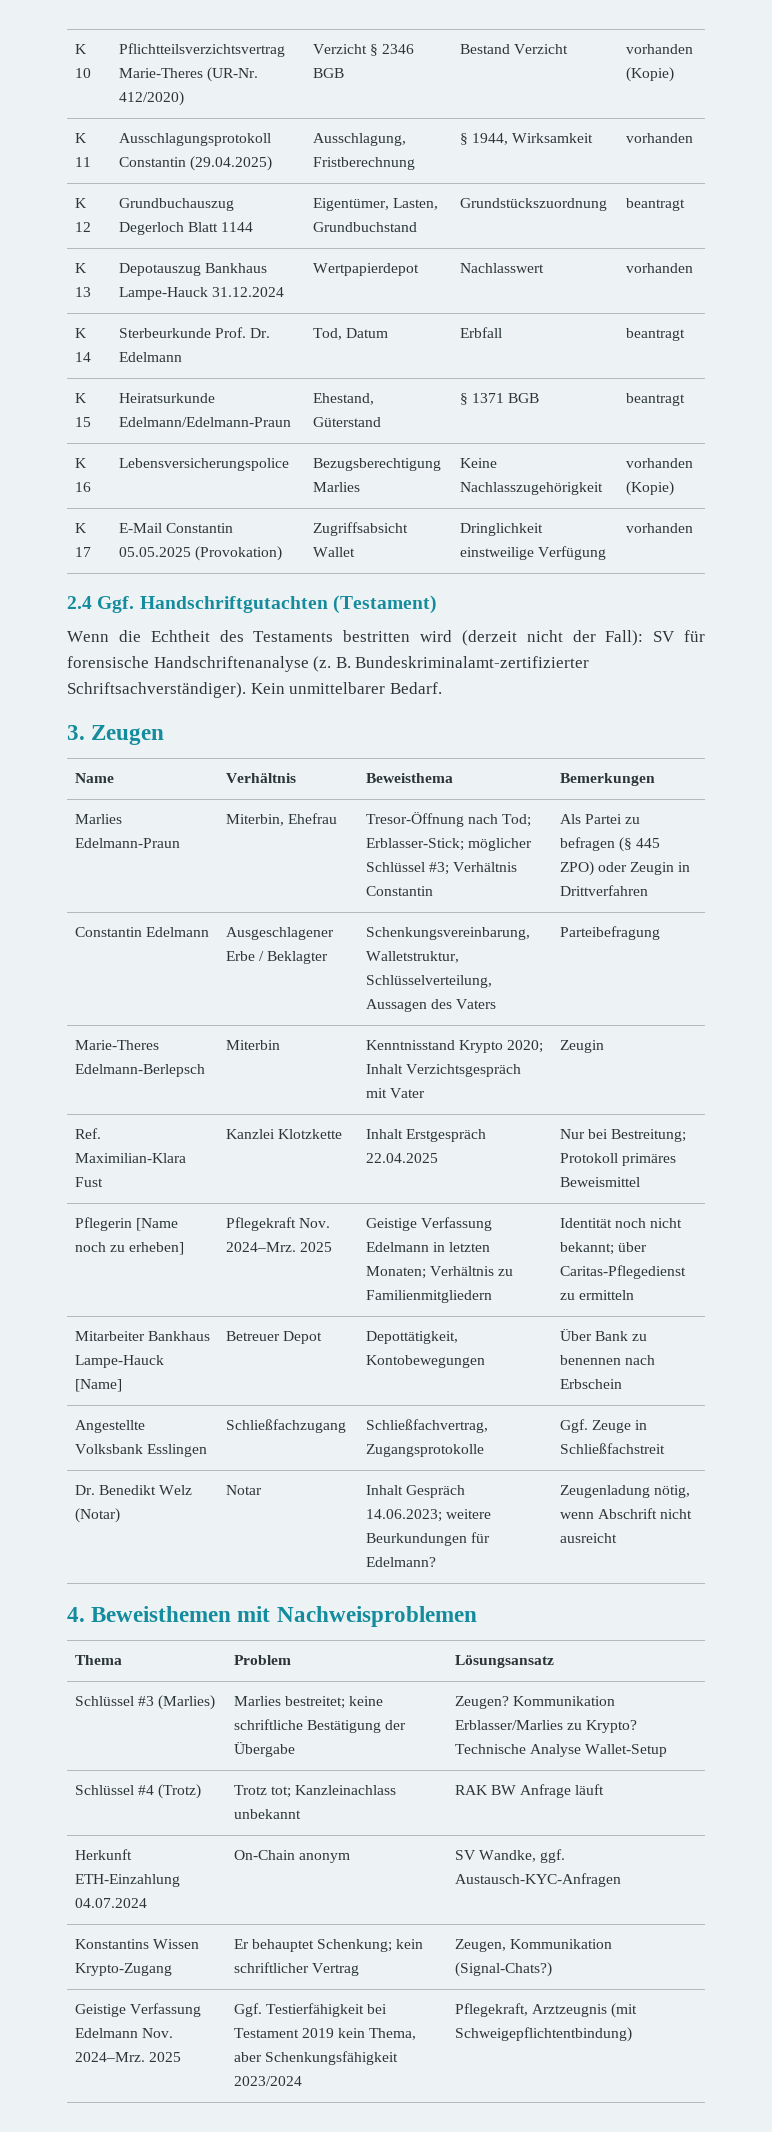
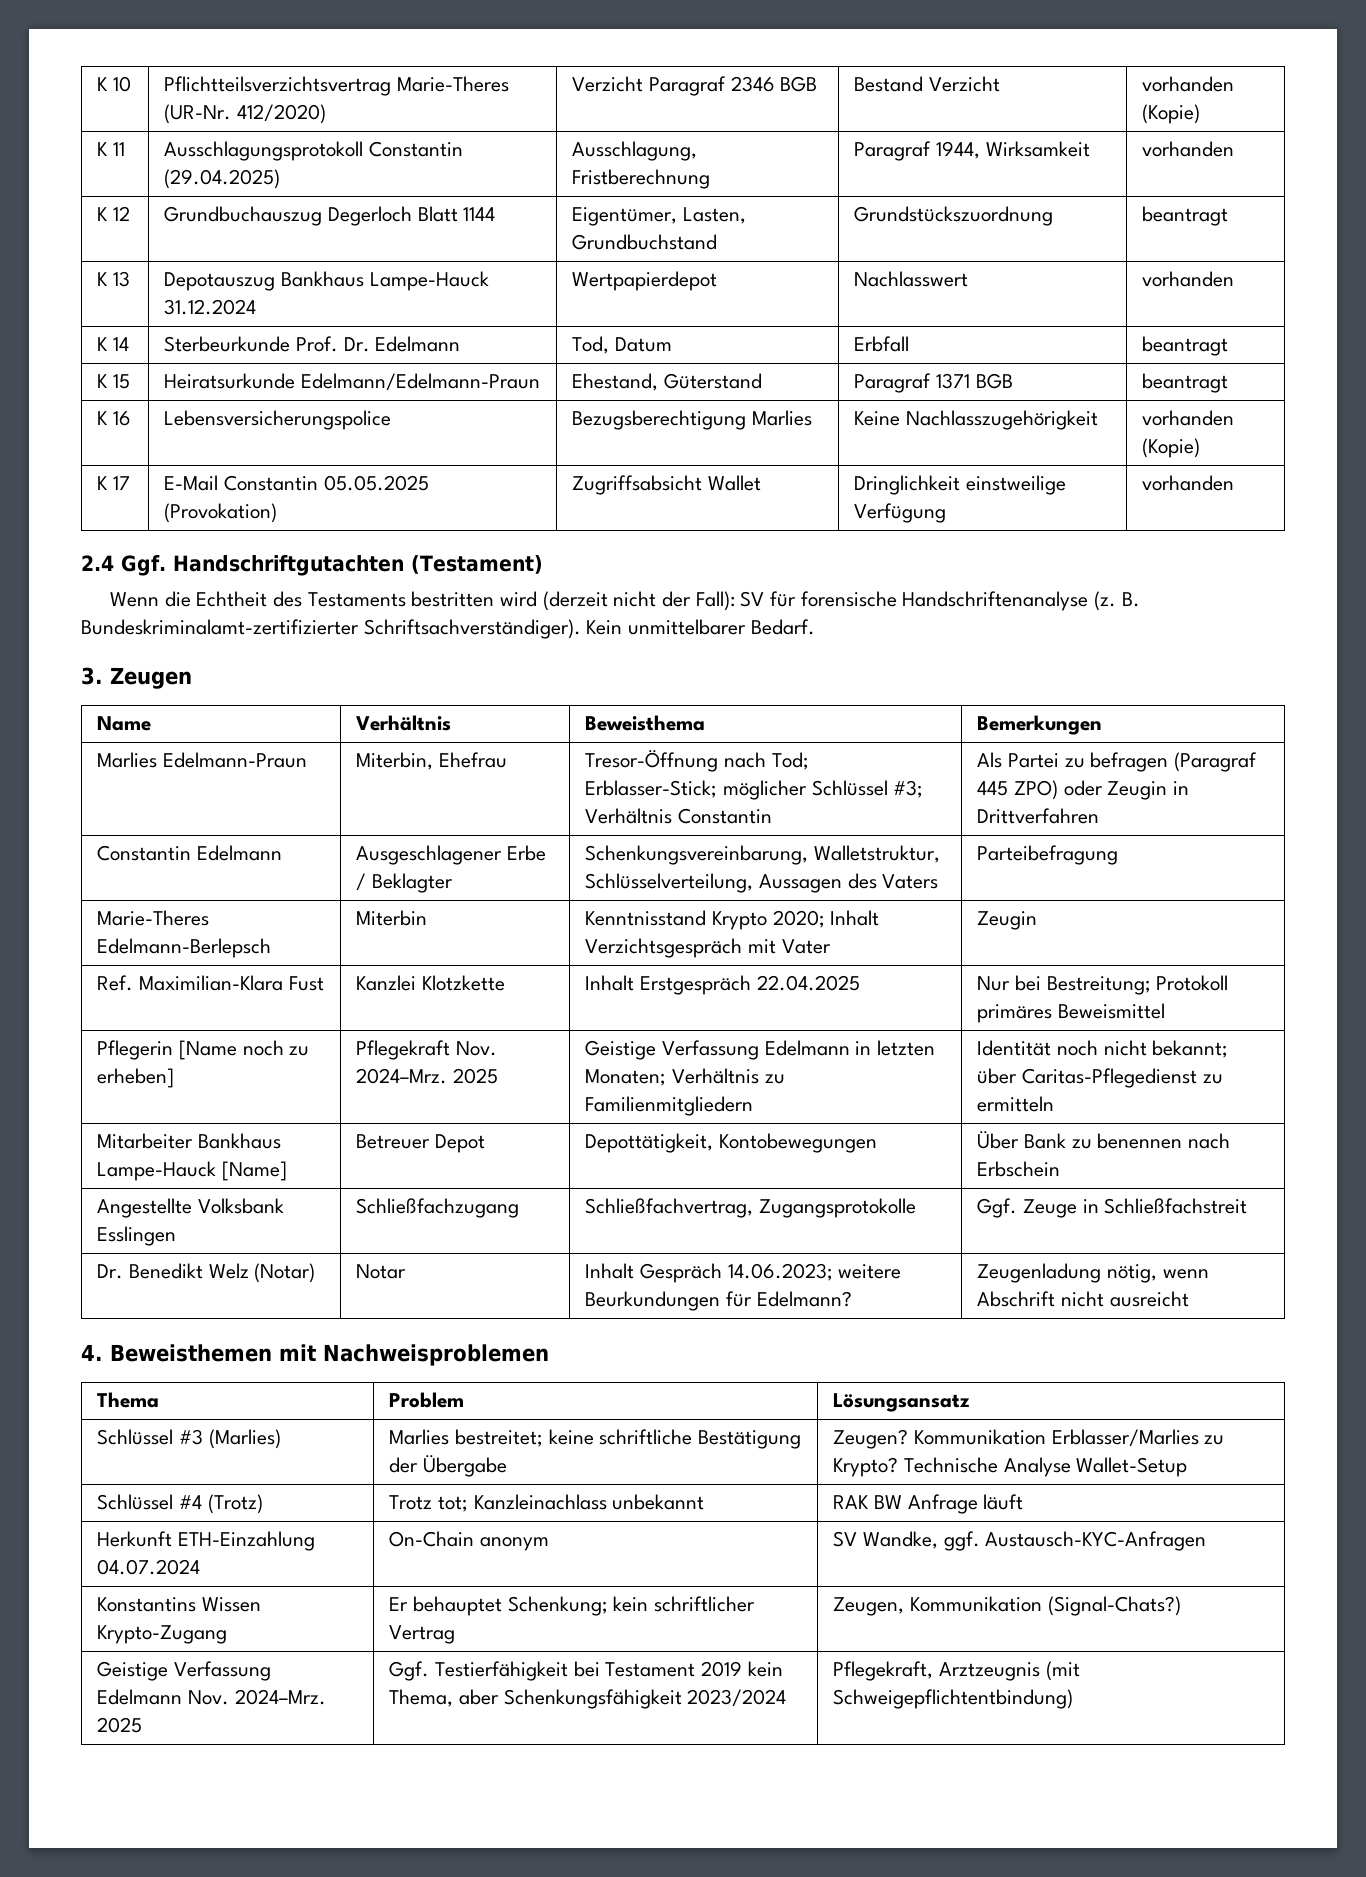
- K 10 | Pflichtteilsverzichtsvertrag Marie-Theres (UR-Nr. 412/2020) | Verzicht § 2346 BGB | Bestand Verzicht | vorhanden (Kopie)
+ K 10 | Pflichtteilsverzichtsvertrag Marie-Theres (UR-Nr. 412/2020) | Verzicht Paragraf 2346 BGB | Bestand Verzicht | vorhanden (Kopie)
- K 11 | Ausschlagungsprotokoll Constantin (29.04.2025) | Ausschlagung, Fristberechnung | § 1944, Wirksamkeit | vorhanden
+ K 11 | Ausschlagungsprotokoll Constantin (29.04.2025) | Ausschlagung, Fristberechnung | Paragraf 1944, Wirksamkeit | vorhanden
- K 15 | Heiratsurkunde Edelmann/Edelmann-Praun | Ehestand, Güterstand | § 1371 BGB | beantragt
+ K 15 | Heiratsurkunde Edelmann/Edelmann-Praun | Ehestand, Güterstand | Paragraf 1371 BGB | beantragt
- Marlies Edelmann-Praun | Miterbin, Ehefrau | Tresor-Öffnung nach Tod; Erblasser-Stick; möglicher Schlüssel #3; Verhältnis Constantin | Als Partei zu befragen (§ 445 ZPO) oder Zeugin in Drittverfahren
+ Marlies Edelmann-Praun | Miterbin, Ehefrau | Tresor-Öffnung nach Tod; Erblasser-Stick; möglicher Schlüssel #3; Verhältnis Constantin | Als Partei zu befragen (Paragraf 445 ZPO) oder Zeugin in Drittverfahren

